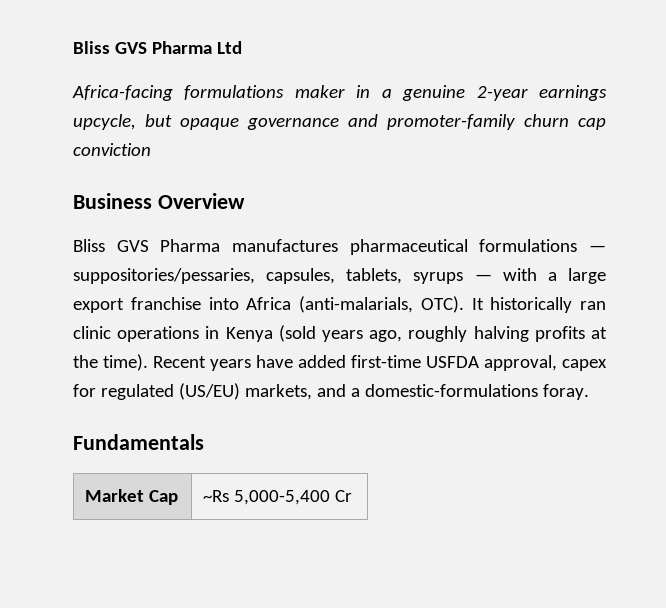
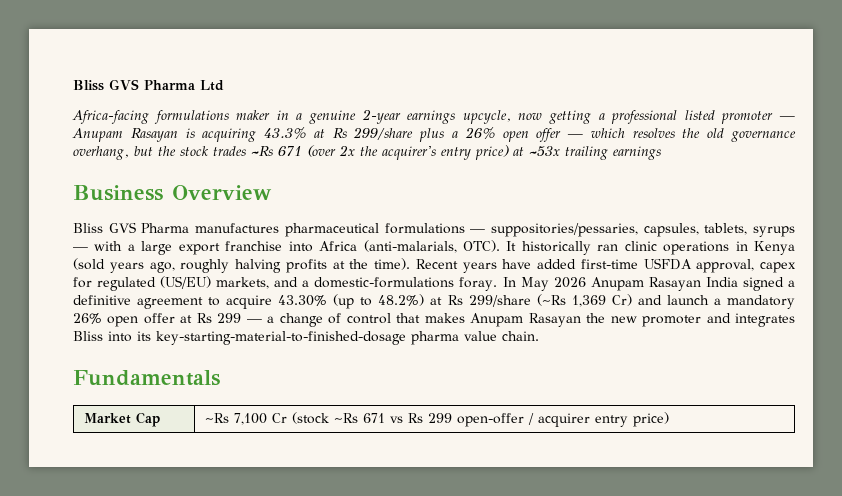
- Africa-facing formulations maker in a genuine 2-year earnings upcycle, but opaque governance and promoter-family churn cap conviction
+ Africa-facing formulations maker in a genuine 2-year earnings upcycle, now getting a professional listed promoter — Anupam Rasayan is acquiring 43.3% at Rs 299/share plus a 26% open offer — which resolves the old governance overhang, but the stock trades ~Rs 671 (over 2x the acquirer's entry price) at ~53x trailing earnings
- Recent years have added first-time USFDA approval, capex for regulated (US/EU) markets, and a domestic-formulations foray.
+ Recent years have added first-time USFDA approval, capex for regulated (US/EU) markets, and a domestic-formulations foray. In May 2026 Anupam Rasayan India signed a definitive agreement to acquire 43.30% (up to 48.2%) at Rs 299/share (~Rs 1,369 Cr) and launch a mandatory 26% open offer at Rs 299 — a change of control that makes Anupam Rasayan the new promoter and integrates Bliss into its key-starting-material-to-finished-dosage pharma value chain.
  Fundamentals
- Market Cap | ~Rs 5,000-5,400 Cr
+ Market Cap | ~Rs 7,100 Cr (stock ~Rs 671 vs Rs 299 open-offer / acquirer entry price)

